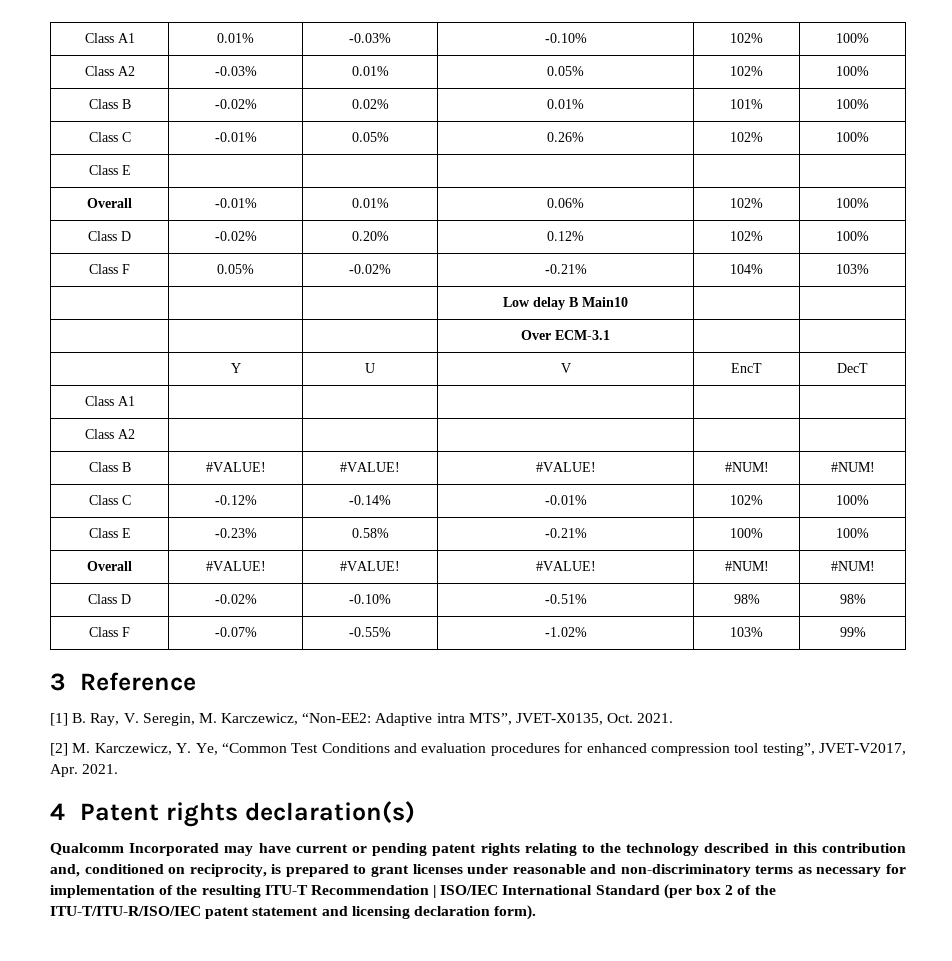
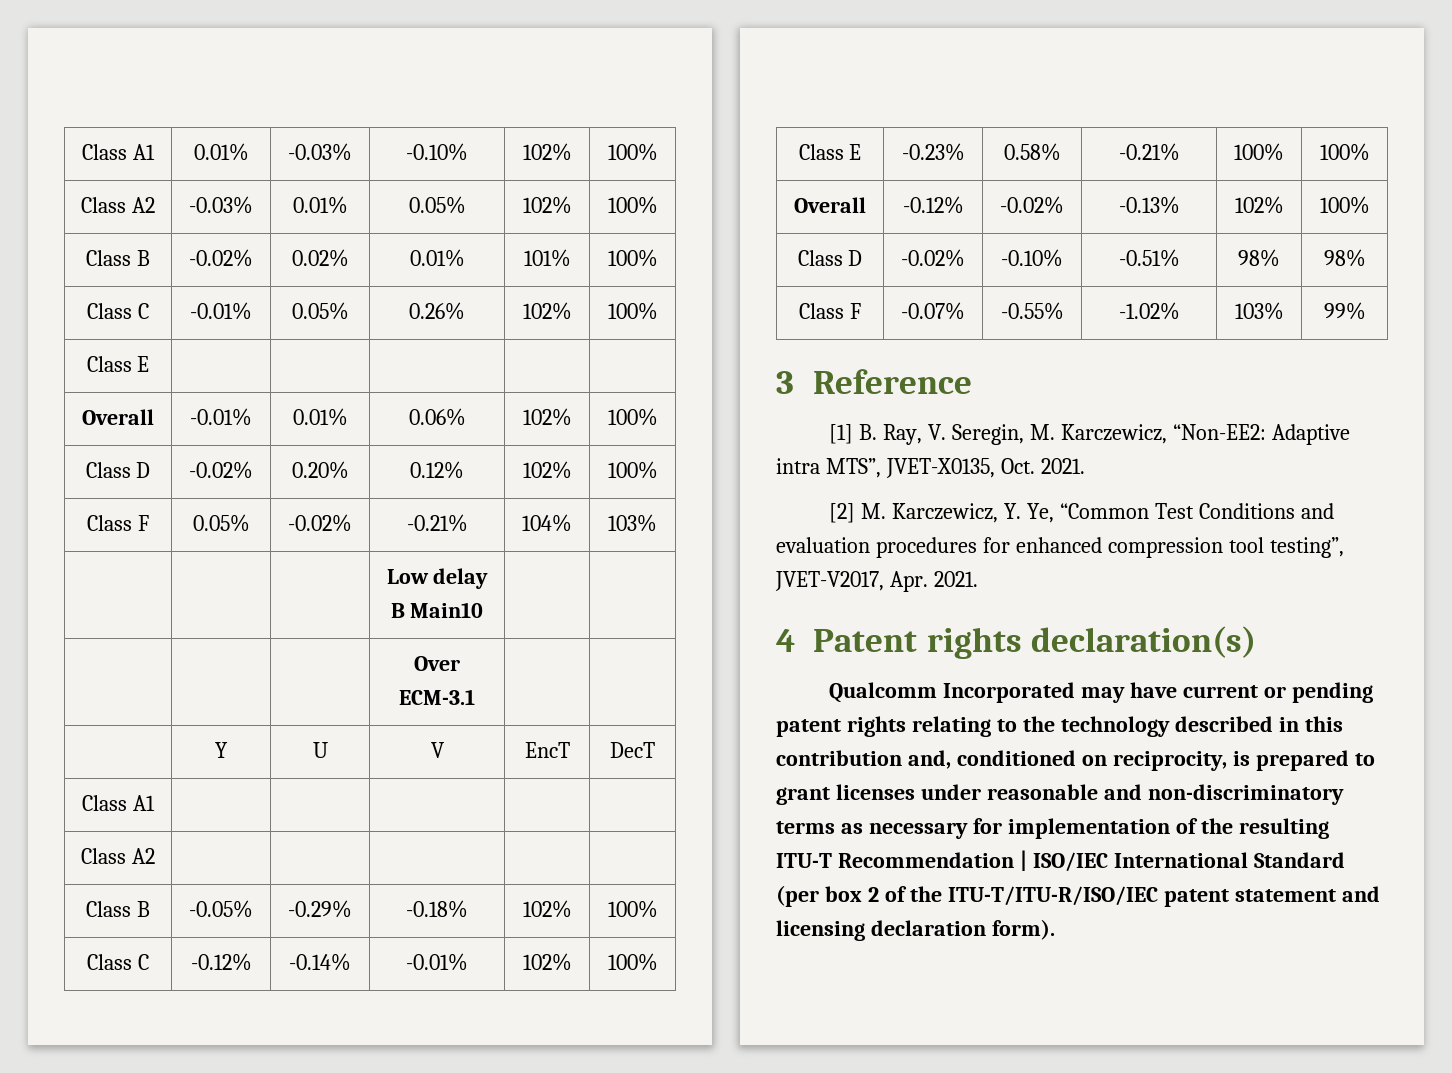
- Class B | #VALUE! | #VALUE! | #VALUE! | #NUM! | #NUM!
+ Class B | -0.05% | -0.29% | -0.18% | 102% | 100%
- Overall | #VALUE! | #VALUE! | #VALUE! | #NUM! | #NUM!
+ Overall | -0.12% | -0.02% | -0.13% | 102% | 100%

